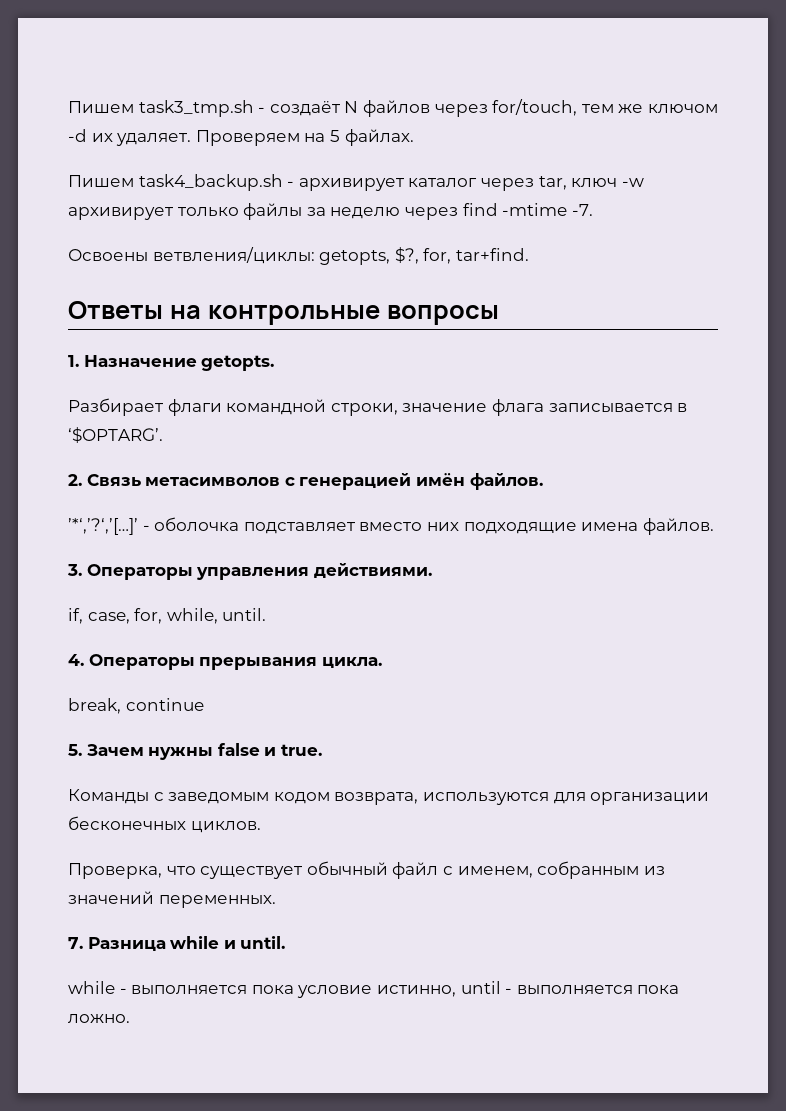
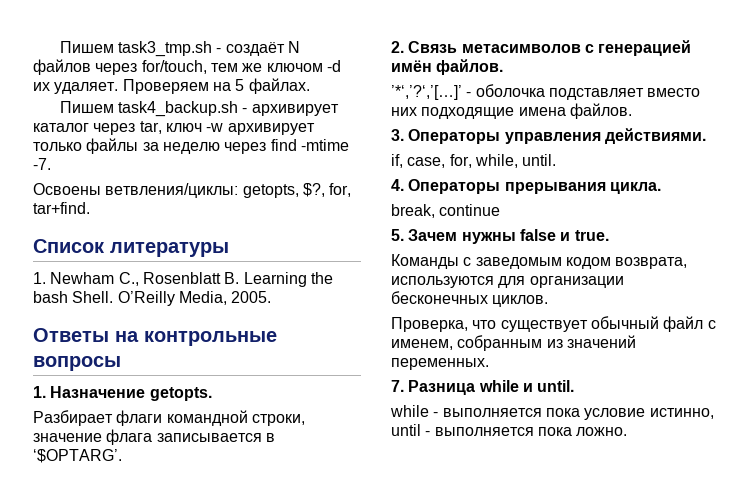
+ Список литературы
+ 1. Newham C., Rosenblatt B. Learning the bash Shell. O’Reilly Media, 2005.

